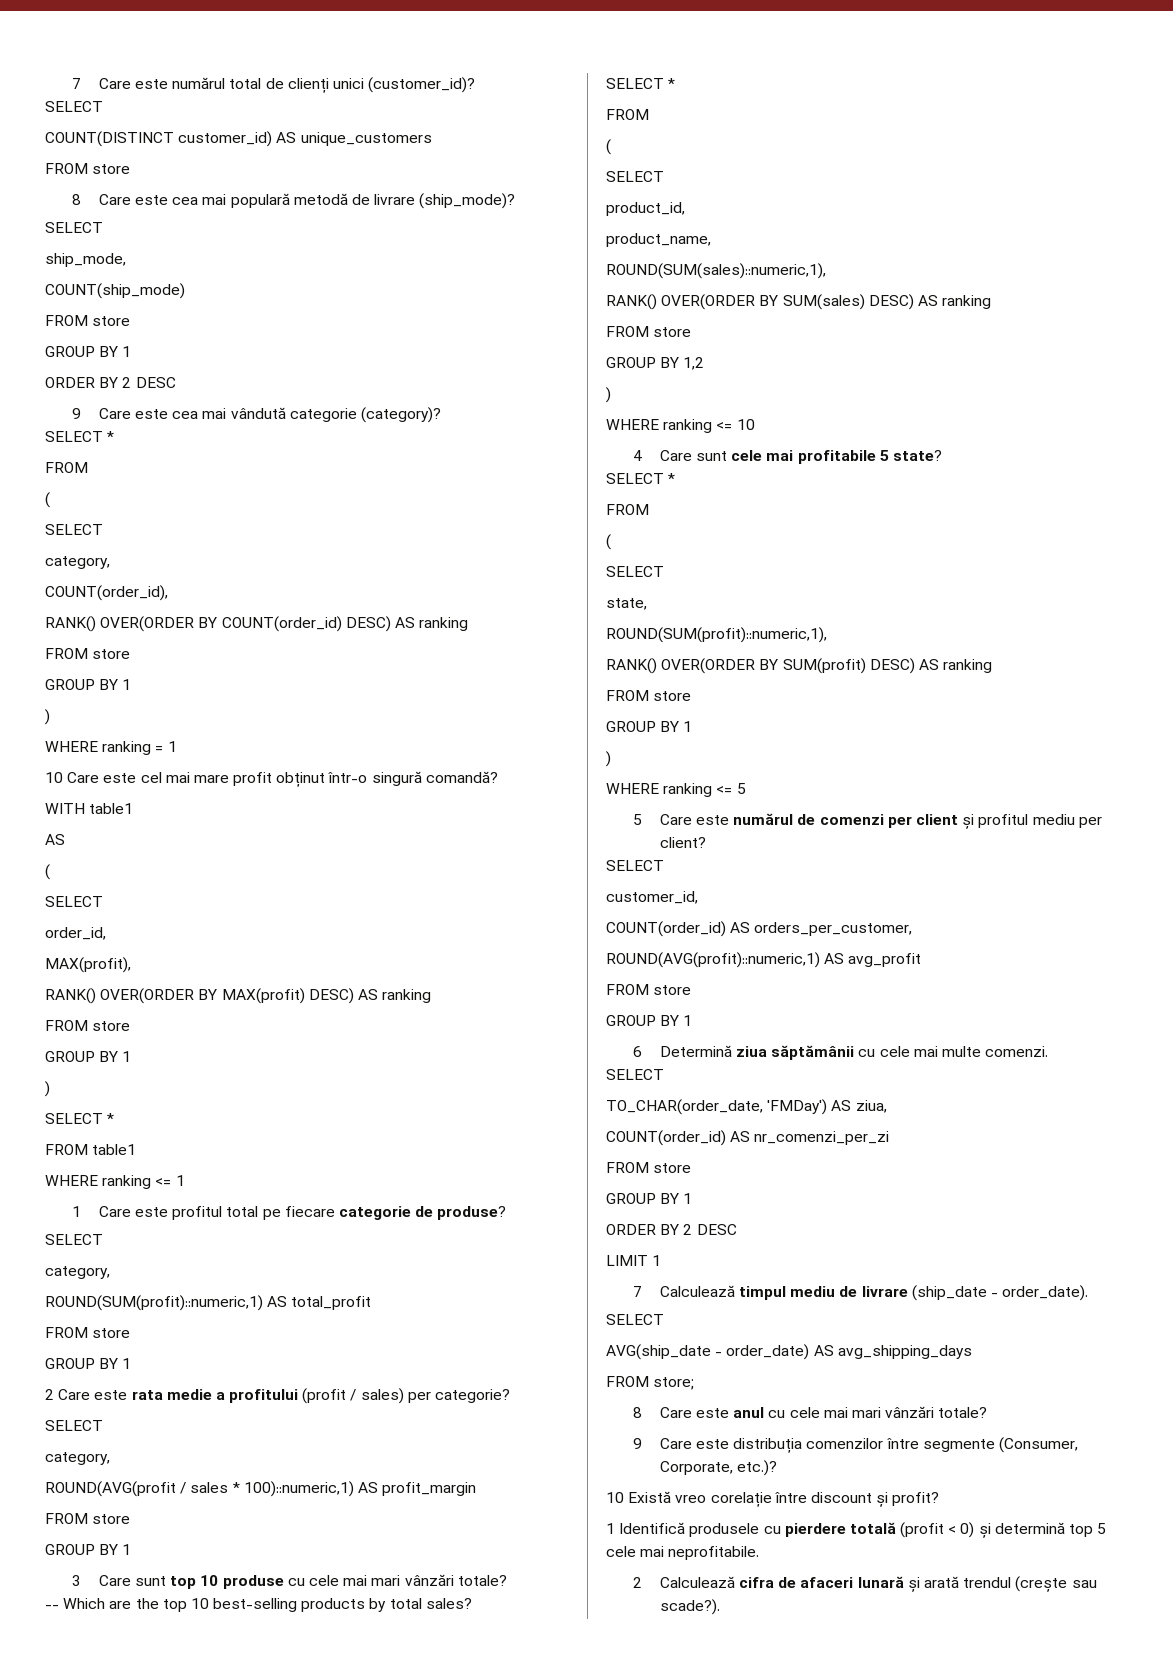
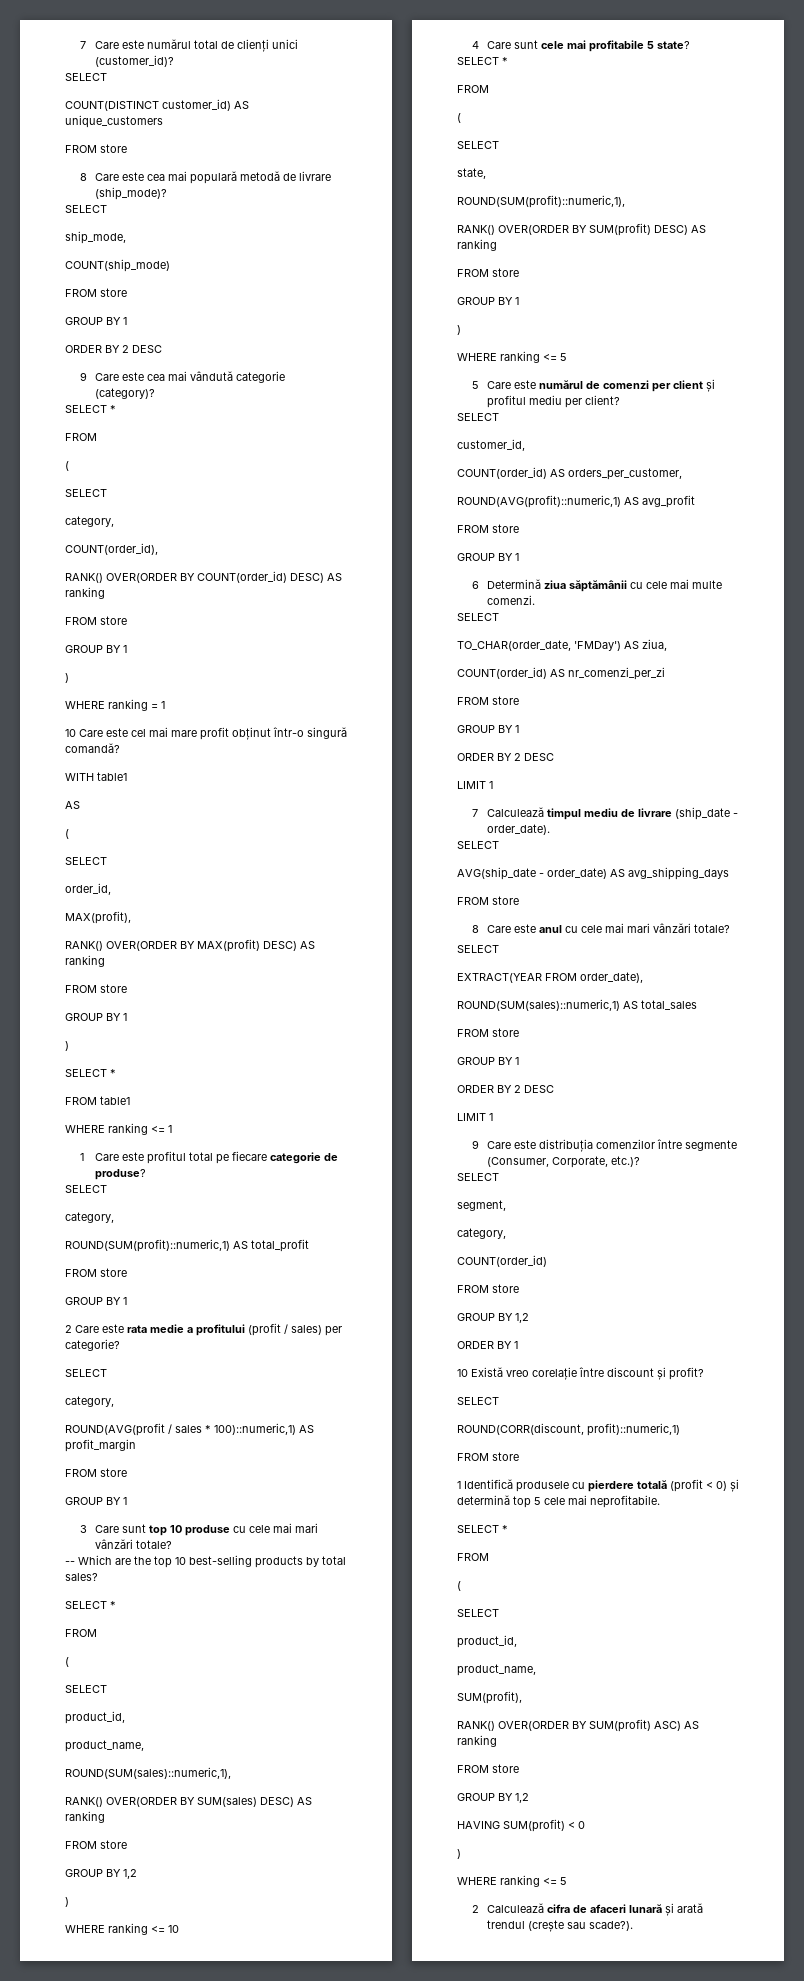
  AVG(ship_date - order_date) AS avg_shipping_days
- FROM store;
+ FROM store
  8 Care este anul cu cele mai mari vânzări totale?
+ SELECT
+ EXTRACT(YEAR FROM order_date),
+ ROUND(SUM(sales)::numeric,1) AS total_sales
+ FROM store
+ GROUP BY 1
+ ORDER BY 2 DESC
+ LIMIT 1
  9 Care este distribuția comenzilor între segmente (Consumer, Corporate, etc.)?
+ SELECT
+ segment,
+ category,
+ COUNT(order_id)
+ FROM store
+ GROUP BY 1,2
+ ORDER BY 1
  10 Există vreo corelație între discount și profit?
+ SELECT
+ ROUND(CORR(discount, profit)::numeric,1)
+ FROM store
  1 Identifică produsele cu pierdere totală (profit < 0) și determină top 5 cele mai neprofitabile.
+ SELECT *
+ FROM
+ (
+ SELECT
+ product_id,
+ product_name,
+ SUM(profit),
+ RANK() OVER(ORDER BY SUM(profit) ASC) AS ranking
+ FROM store
+ GROUP BY 1,2
+ HAVING SUM(profit) < 0
+ )
+ WHERE ranking <= 5

